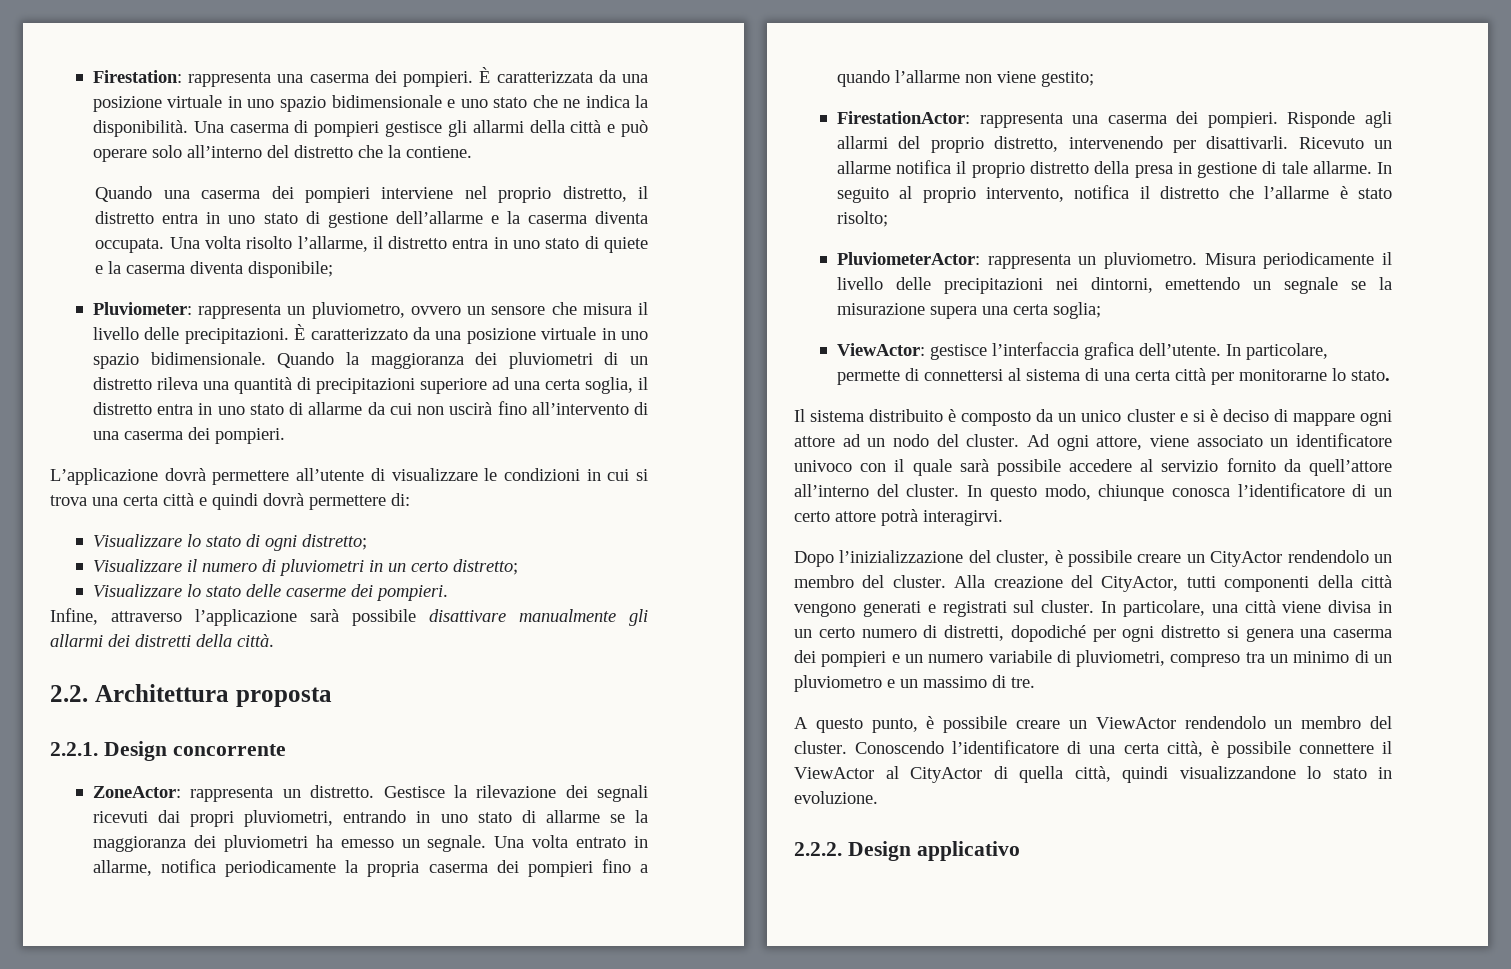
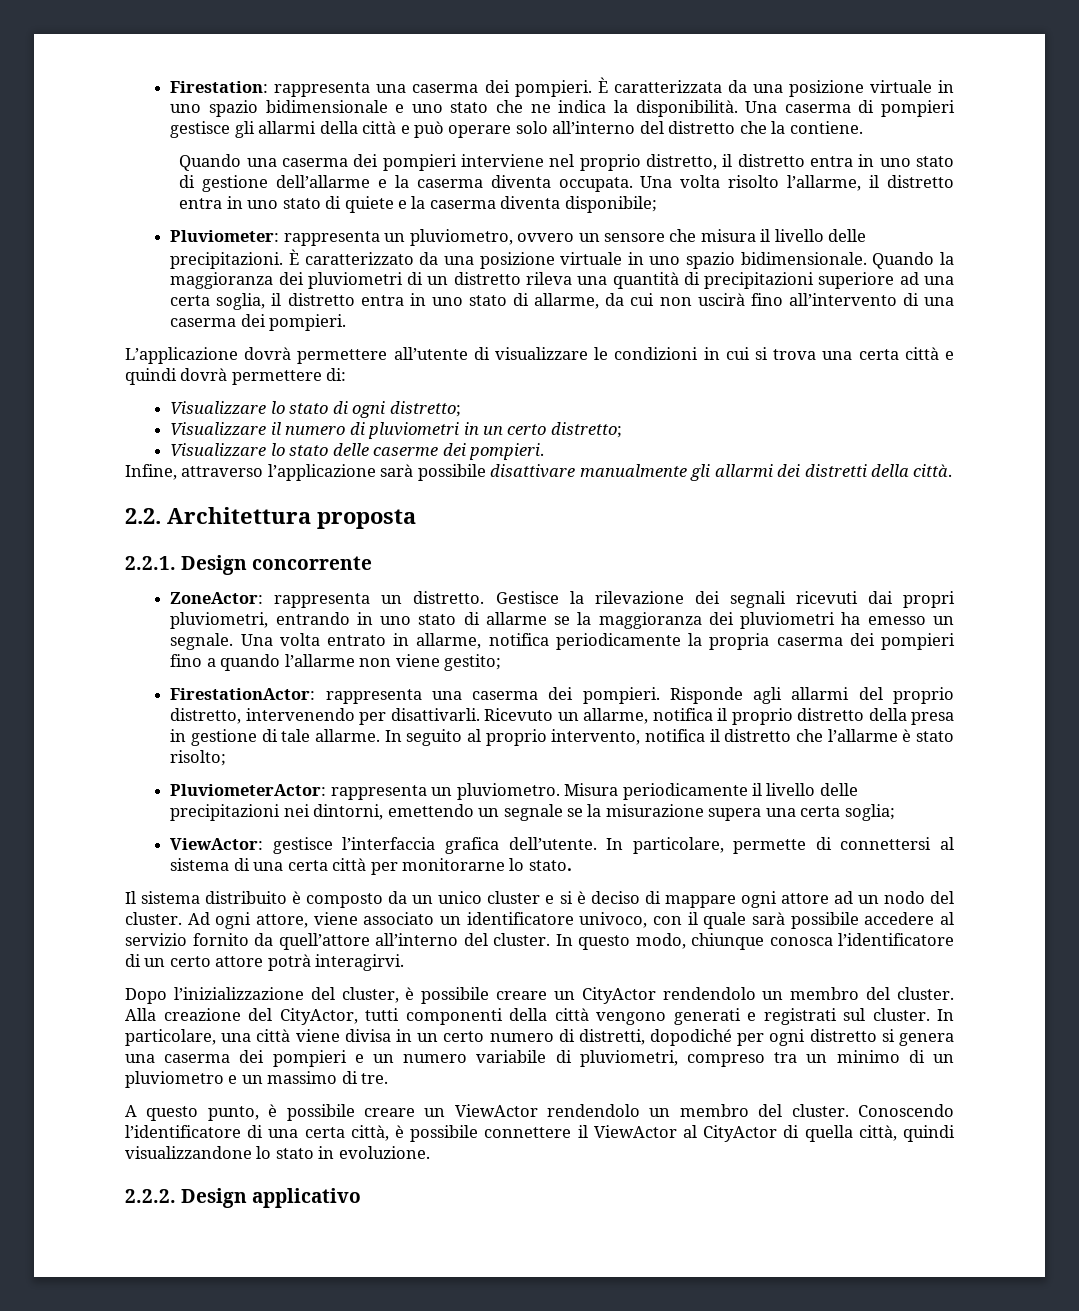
- Quando la maggioranza dei pluviometri di un distretto rileva una quantità di precipitazioni superiore ad una certa soglia, il distretto entra in uno stato di allarme da cui non uscirà fino all’intervento di una caserma dei pompieri.
+ Quando la maggioranza dei pluviometri di un distretto rileva una quantità di precipitazioni superiore ad una certa soglia, il distretto entra in uno stato di allarme, da cui non uscirà fino all’intervento di una caserma dei pompieri.
- Ricevuto un allarme notifica il proprio distretto della presa in gestione di tale allarme.
+ Ricevuto un allarme, notifica il proprio distretto della presa in gestione di tale allarme.
- Ad ogni attore, viene associato un identificatore univoco con il quale sarà possibile accedere al servizio fornito da quell’attore all’interno del cluster.
+ Ad ogni attore, viene associato un identificatore univoco, con il quale sarà possibile accedere al servizio fornito da quell’attore all’interno del cluster.

